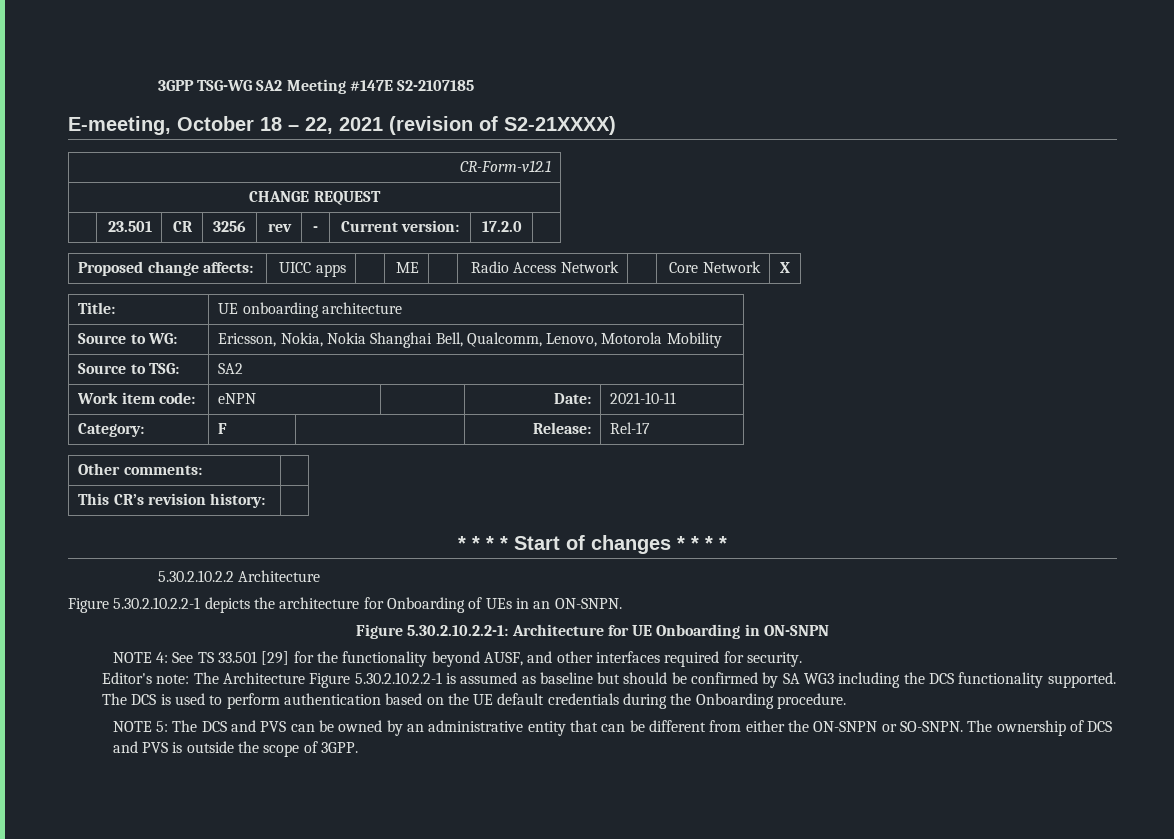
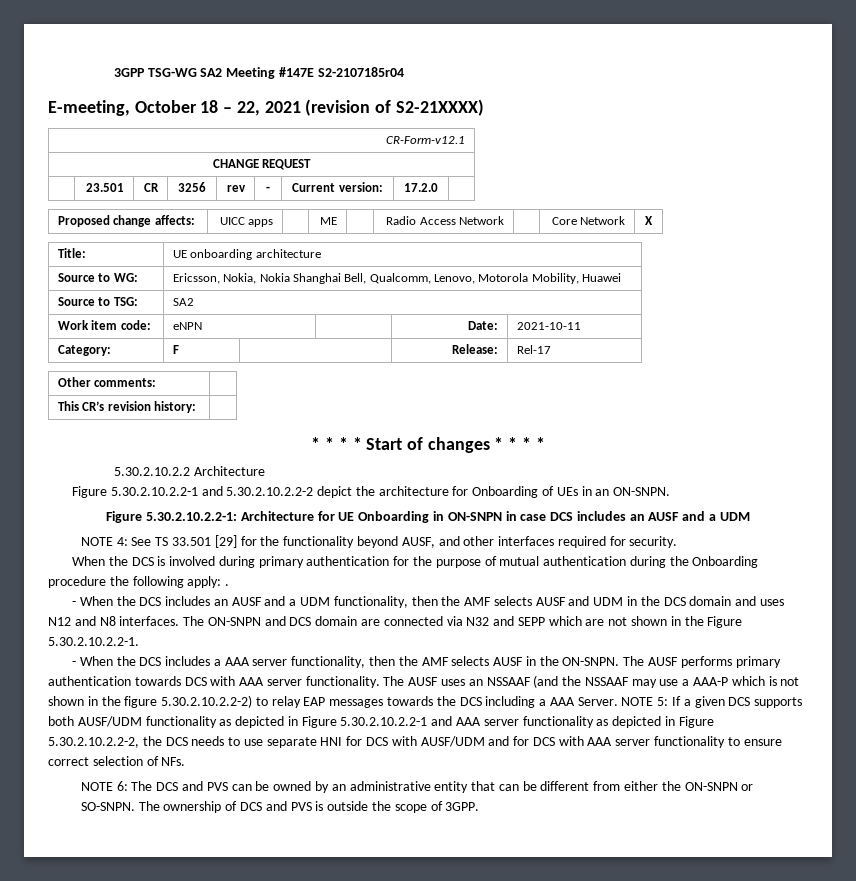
- 3GPP TSG-WG SA2 Meeting #147E S2-2107185
+ 3GPP TSG-WG SA2 Meeting #147E S2-2107185r04
- Source to WG: | Ericsson, Nokia, Nokia Shanghai Bell, Qualcomm, Lenovo, Motorola Mobility
+ Source to WG: | Ericsson, Nokia, Nokia Shanghai Bell, Qualcomm, Lenovo, Motorola Mobility, Huawei
- Figure 5.30.2.10.2.2-1 depicts the architecture for Onboarding of UEs in an ON-SNPN.
+ Figure 5.30.2.10.2.2-1 and 5.30.2.10.2.2-2 depict the architecture for Onboarding of UEs in an ON-SNPN.
- Figure 5.30.2.10.2.2-1: Architecture for UE Onboarding in ON-SNPN
+ Figure 5.30.2.10.2.2-1: Architecture for UE Onboarding in ON-SNPN in case DCS includes an AUSF and a UDM
- Editor's note: The Architecture Figure 5.30.2.10.2.2-1 is assumed as baseline but should be confirmed by SA WG3 including the DCS functionality supported.
- The DCS is used to perform authentication based on the UE default credentials during the Onboarding procedure.
- NOTE 5: The DCS and PVS can be owned by an administrative entity that can be different from either the ON-SNPN or SO-SNPN.
+ When the DCS is involved during primary authentication for the purpose of mutual authentication during the Onboarding procedure the following apply: .
+ - When the DCS includes an AUSF and a UDM functionality, then the AMF selects AUSF and UDM in the DCS domain and uses N12 and N8 interfaces. The ON-SNPN and DCS domain are connected via N32 and SEPP which are not shown in the Figure 5.30.2.10.2.2-1.
+ - When the DCS includes a AAA server functionality, then the AMF selects AUSF in the ON-SNPN. The AUSF performs primary authentication towards DCS with AAA server functionality. The AUSF uses an NSSAAF (and the NSSAAF may use a AAA-P which is not shown in the figure 5.30.2.10.2.2-2) to relay EAP messages towards the DCS including a AAA Server. NOTE 5: If a given DCS supports both AUSF/UDM functionality as depicted in Figure 5.30.2.10.2.2-1 and AAA server functionality as depicted in Figure 5.30.2.10.2.2-2, the DCS needs to use separate HNI for DCS with AUSF/UDM and for DCS with AAA server functionality to ensure correct selection of NFs.
+ NOTE 6: The DCS and PVS can be owned by an administrative entity that can be different from either the ON-SNPN or SO-SNPN.

